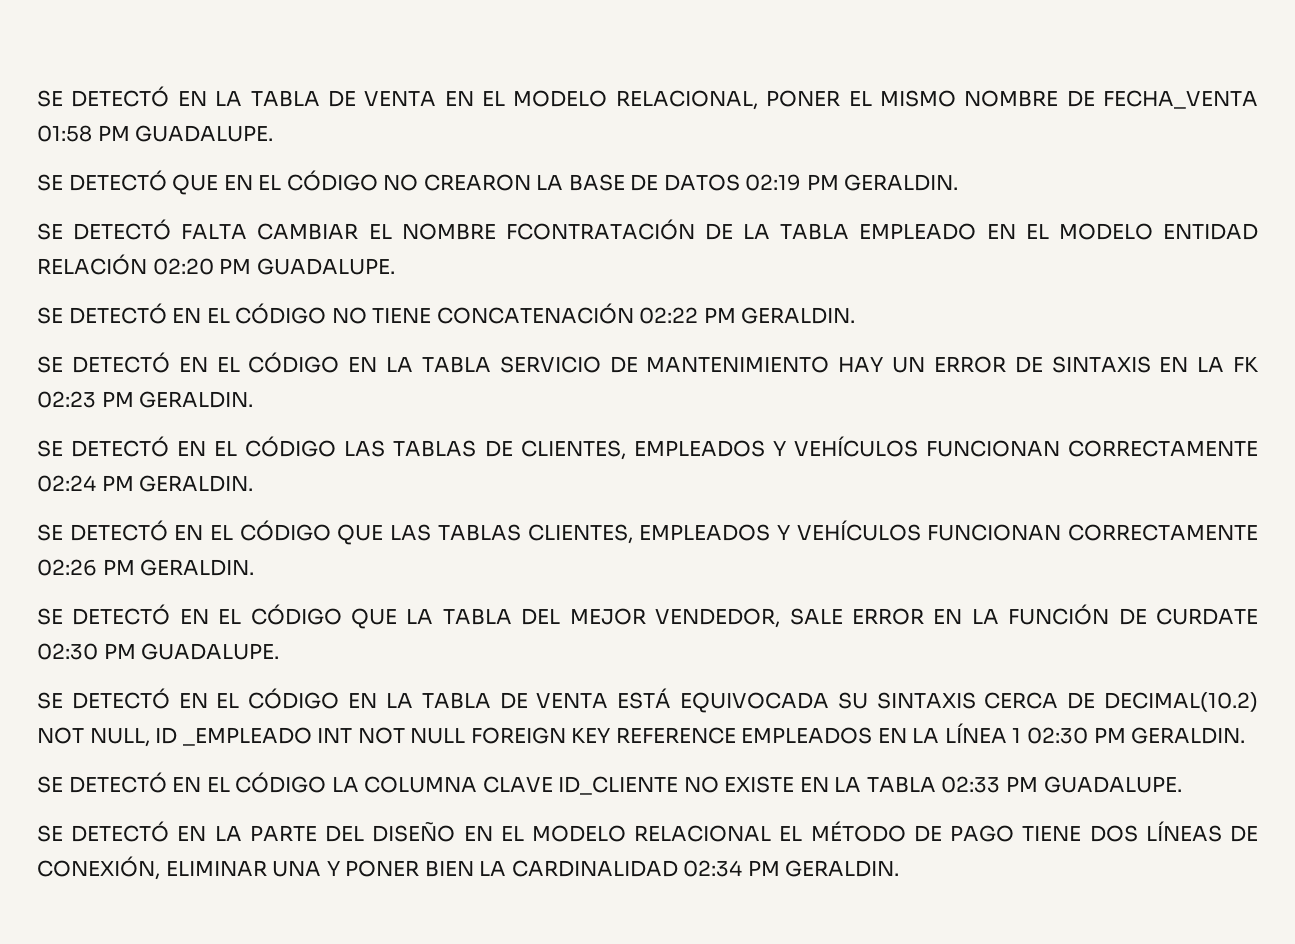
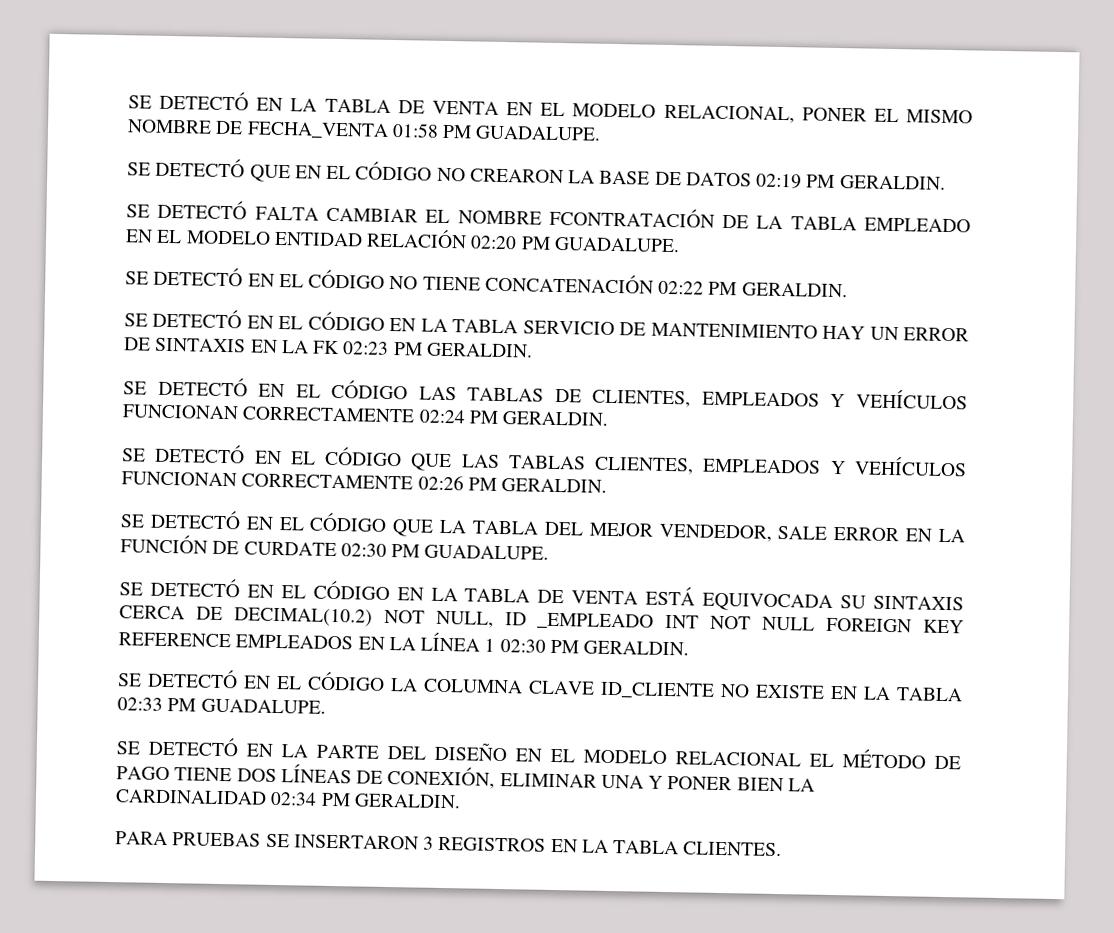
+ PARA PRUEBAS SE INSERTARON 3 REGISTROS EN LA TABLA CLIENTES.

